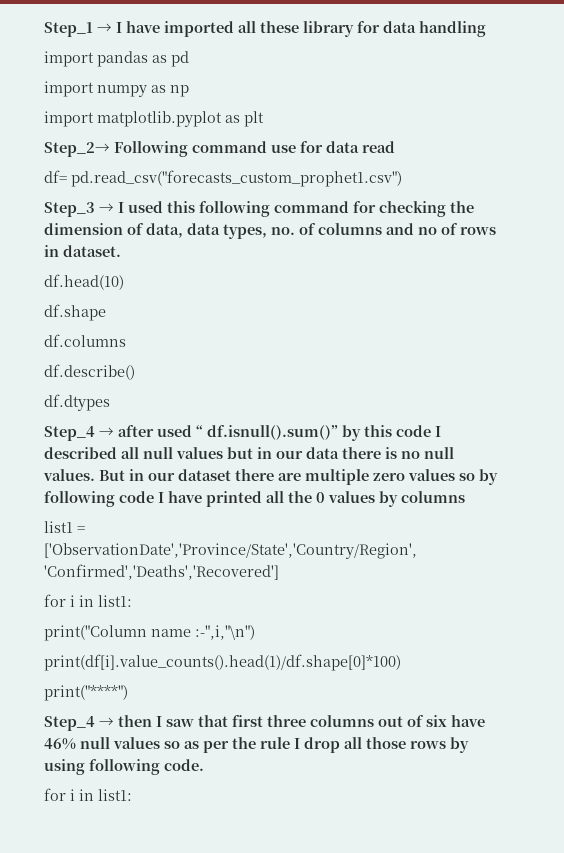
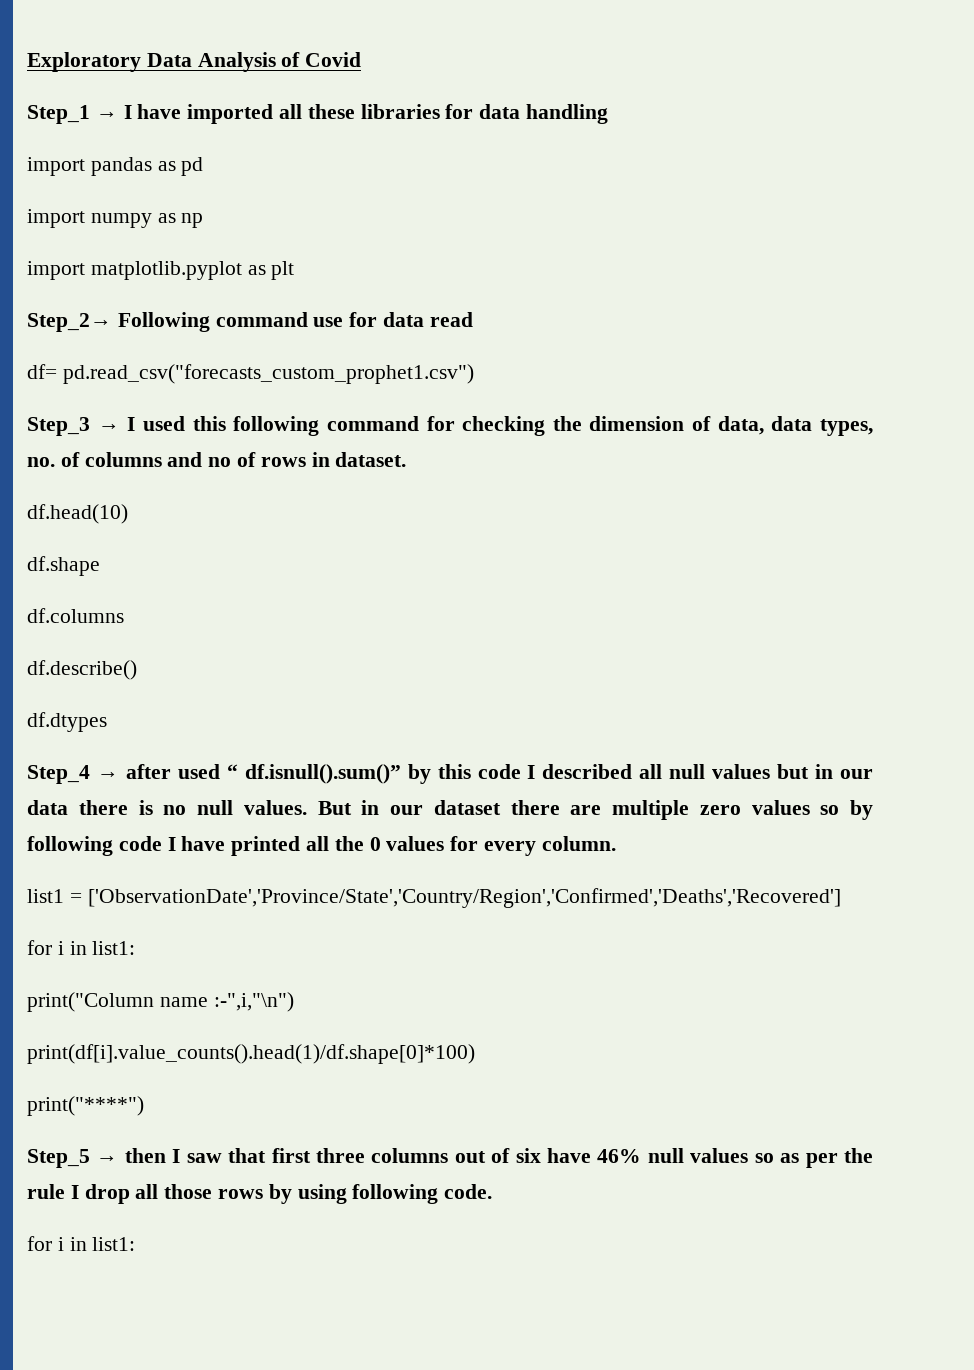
+ Exploratory Data Analysis of Covid
- Step_1 → I have imported all these library for data handling
+ Step_1 → I have imported all these libraries for data handling
- But in our dataset there are multiple zero values so by following code I have printed all the 0 values by columns
+ But in our dataset there are multiple zero values so by following code I have printed all the 0 values for every column.
- Step_4 → then I saw that first three columns out of six have 46% null values so as per the rule I drop all those rows by using following code.
+ Step_5 → then I saw that first three columns out of six have 46% null values so as per the rule I drop all those rows by using following code.

